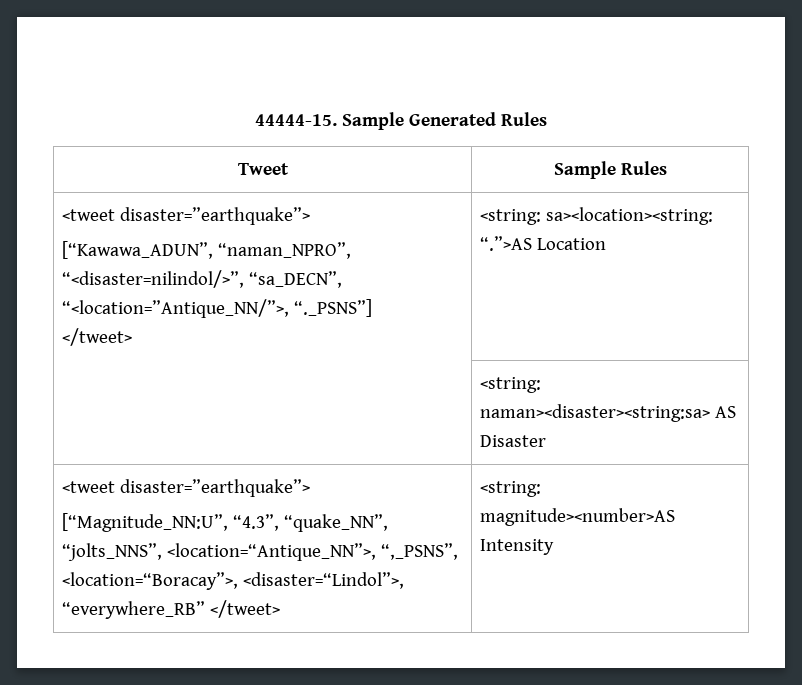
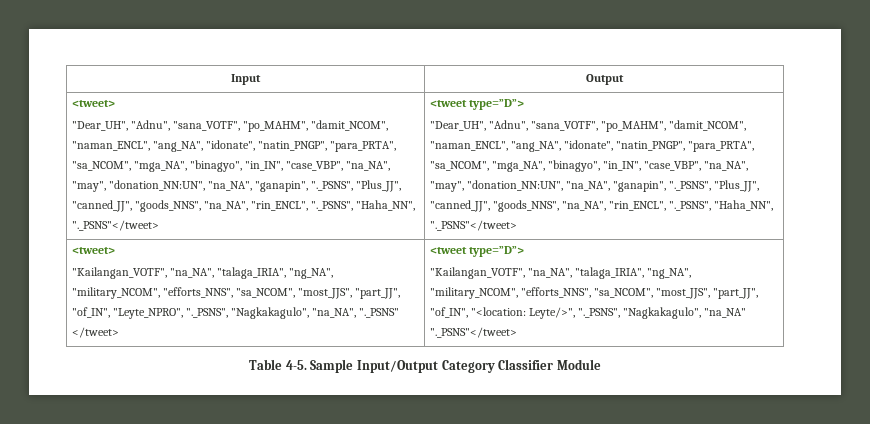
- 44444-15. Sample Generated Rules
- Tweet | Sample Rules
- <tweet disaster=”earthquake”>
- [“Kawawa_ADUN”, “naman_NPRO”, “<disaster=nilindol/>”, “sa_DECN”, “<location=”Antique_NN/”>, “._PSNS”]
- </tweet> | <string: sa><location><string: “.”>AS Location
- | <string: naman><disaster><string:sa> AS Disaster
- <tweet disaster=”earthquake”>
- [“Magnitude_NN:U”, “4.3”, “quake_NN”, “jolts_NNS”, <location=“Antique_NN”>, “,_PSNS”, <location=“Boracay”>, <disaster=“Lindol”>, “everywhere_RB” </tweet> | <string: magnitude><number>AS Intensity
+ Input | Output
+ <tweet>
+ "Dear_UH", "Adnu", "sana_VOTF", "po_MAHM", "damit_NCOM", "naman_ENCL", "ang_NA", "idonate", "natin_PNGP", "para_PRTA", "sa_NCOM", "mga_NA", "binagyo", "in_IN", "case_VBP", "na_NA", "may", "donation_NN:UN", "na_NA", "ganapin", "._PSNS", "Plus_JJ", "canned_JJ", "goods_NNS", "na_NA", "rin_ENCL", "._PSNS", "Haha_NN", "._PSNS"</tweet> | <tweet type=”D”>
+ "Dear_UH", "Adnu", "sana_VOTF", "po_MAHM", "damit_NCOM", "naman_ENCL", "ang_NA", "idonate", "natin_PNGP", "para_PRTA", "sa_NCOM", "mga_NA", "binagyo", "in_IN", "case_VBP", "na_NA", "may", "donation_NN:UN", "na_NA", "ganapin", "._PSNS", "Plus_JJ", "canned_JJ", "goods_NNS", "na_NA", "rin_ENCL", "._PSNS", "Haha_NN", "._PSNS"</tweet>
+ <tweet>
+ "Kailangan_VOTF", "na_NA", "talaga_IRIA", "ng_NA", "military_NCOM", "efforts_NNS", "sa_NCOM", "most_JJS", "part_JJ", "of_IN", "Leyte_NPRO", "._PSNS", "Nagkakagulo", "na_NA", "._PSNS" </tweet> | <tweet type=”D”>
+ "Kailangan_VOTF", "na_NA", "talaga_IRIA", "ng_NA", "military_NCOM", "efforts_NNS", "sa_NCOM", "most_JJS", "part_JJ", "of_IN", "<location: Leyte/>", "._PSNS", "Nagkakagulo", "na_NA" "._PSNS"</tweet>
+ Table 4-5. Sample Input/Output Category Classifier Module

